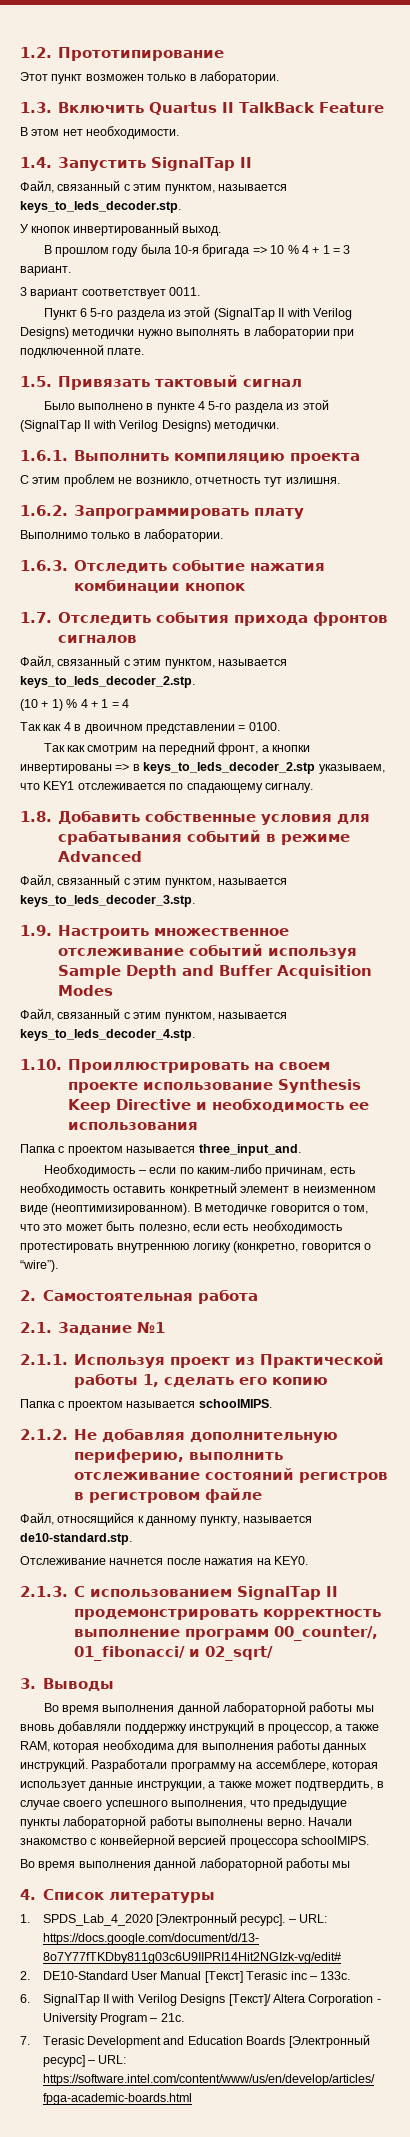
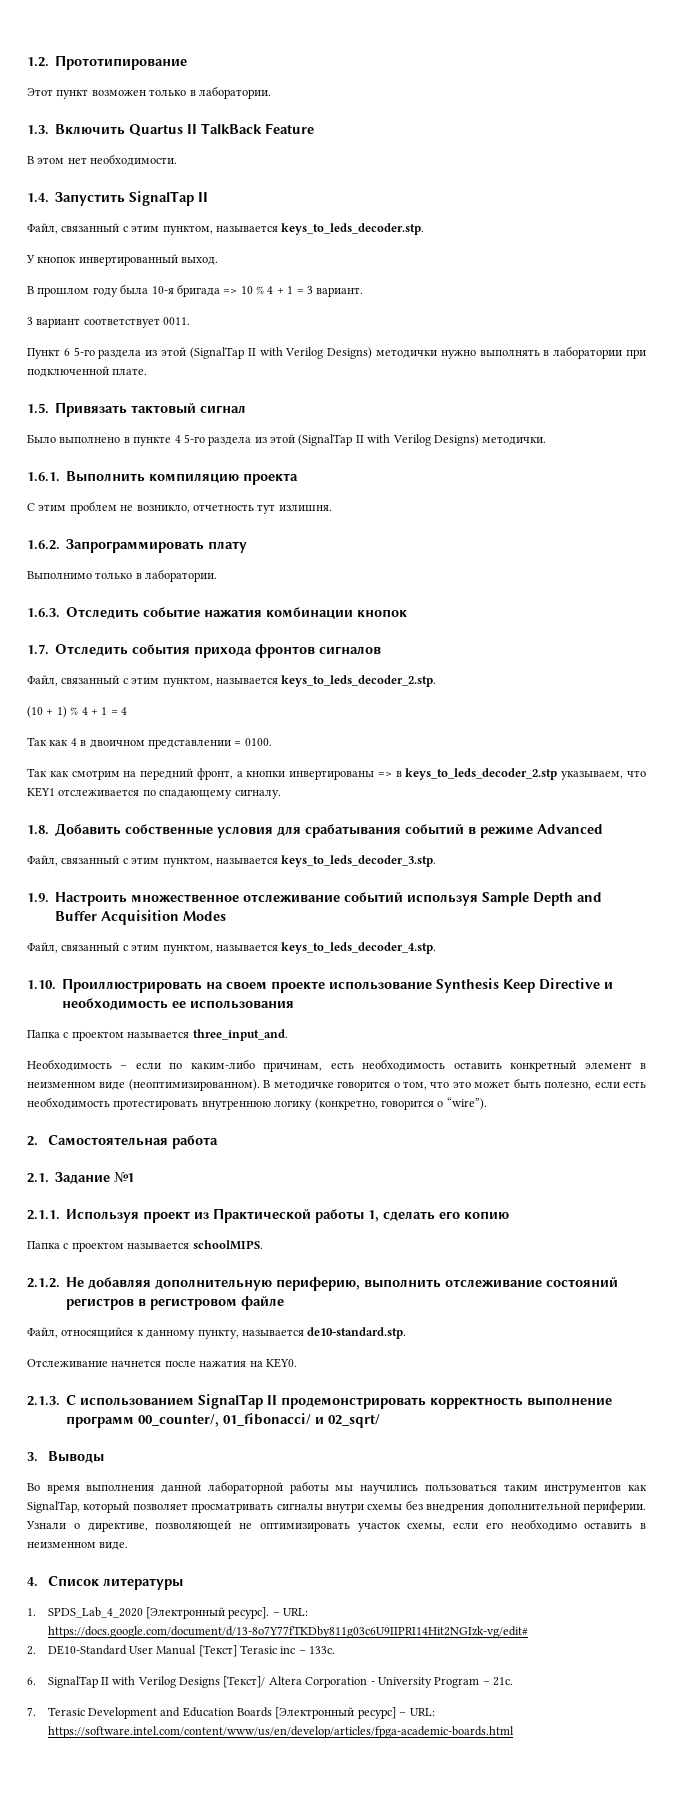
- Во время выполнения данной лабораторной работы мы вновь добавляли поддержку инструкций в процессор, а также RAM, которая необходима для выполнения работы данных инструкций. Разработали программу на ассемблере, которая использует данные инструкции, а также может подтвердить, в случае своего успешного выполнения, что предыдущие пункты лабораторной работы выполнены верно. Начали знакомство с конвейерной версией процессора schoolMIPS.
- Во время выполнения данной лабораторной работы мы
+ Во время выполнения данной лабораторной работы мы научились пользоваться таким инструментов как SignalTap, который позволяет просматривать сигналы внутри схемы без внедрения дополнительной периферии. Узнали о директиве, позволяющей не оптимизировать участок схемы, если его необходимо оставить в неизменном виде.

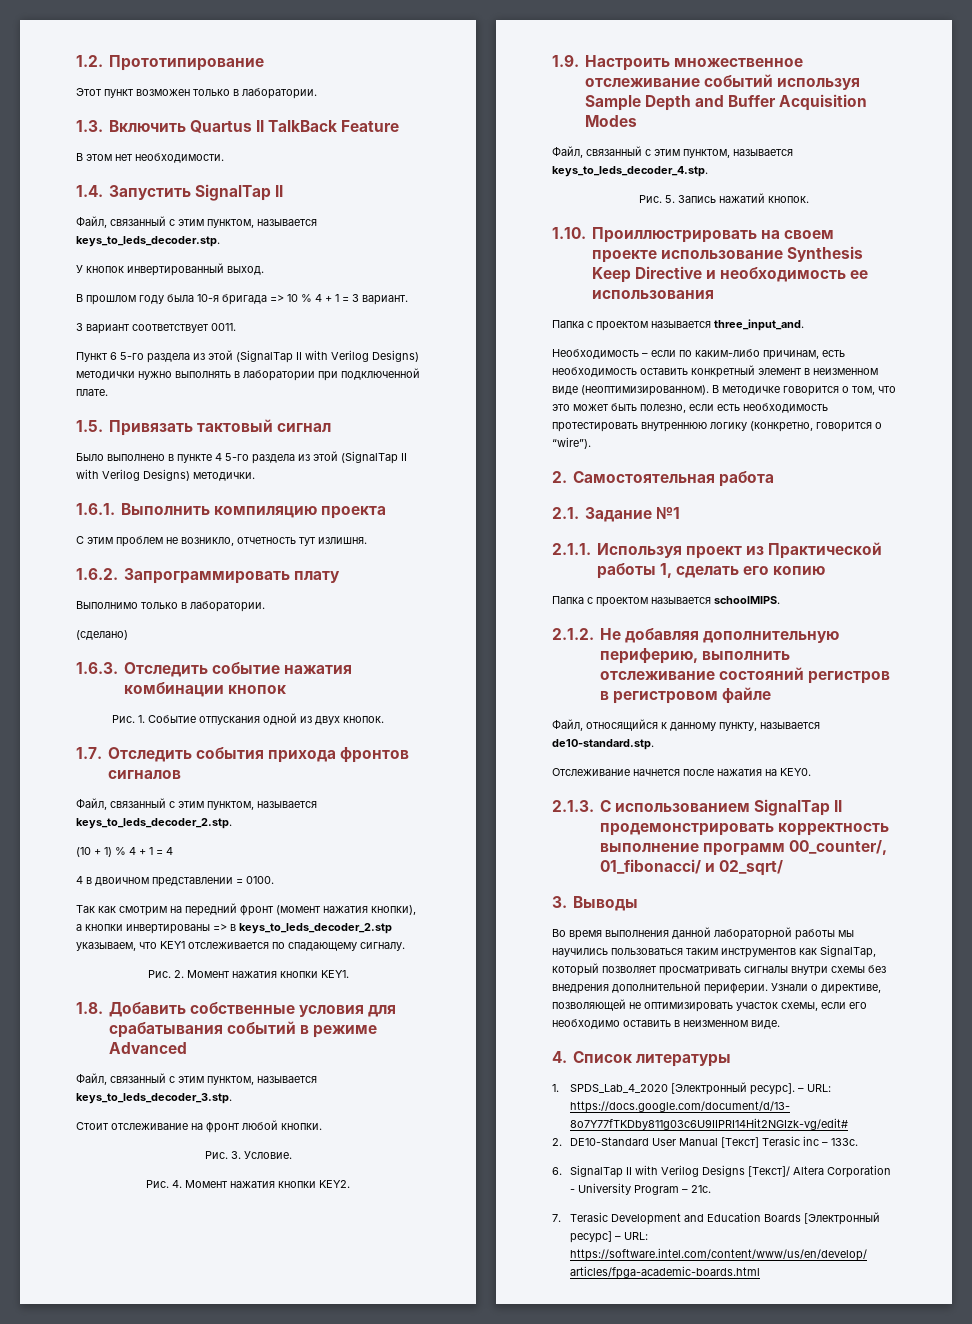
+ (сделано)
+ Рис. 1. Событие отпускания одной из двух кнопок.
- Так как 4 в двоичном представлении = 0100.
+ 4 в двоичном представлении = 0100.
- Так как смотрим на передний фронт, а кнопки инвертированы => в keys_to_leds_decoder_2.stp указываем, что KEY1 отслеживается по спадающему сигналу.
+ Так как смотрим на передний фронт (момент нажатия кнопки), а кнопки инвертированы => в keys_to_leds_decoder_2.stp указываем, что KEY1 отслеживается по спадающему сигналу.
+ Рис. 2. Момент нажатия кнопки KEY1.
+ Стоит отслеживание на фронт любой кнопки.
+ Рис. 3. Условие.
+ Рис. 4. Момент нажатия кнопки KEY2.
+ Рис. 5. Запись нажатий кнопок.

